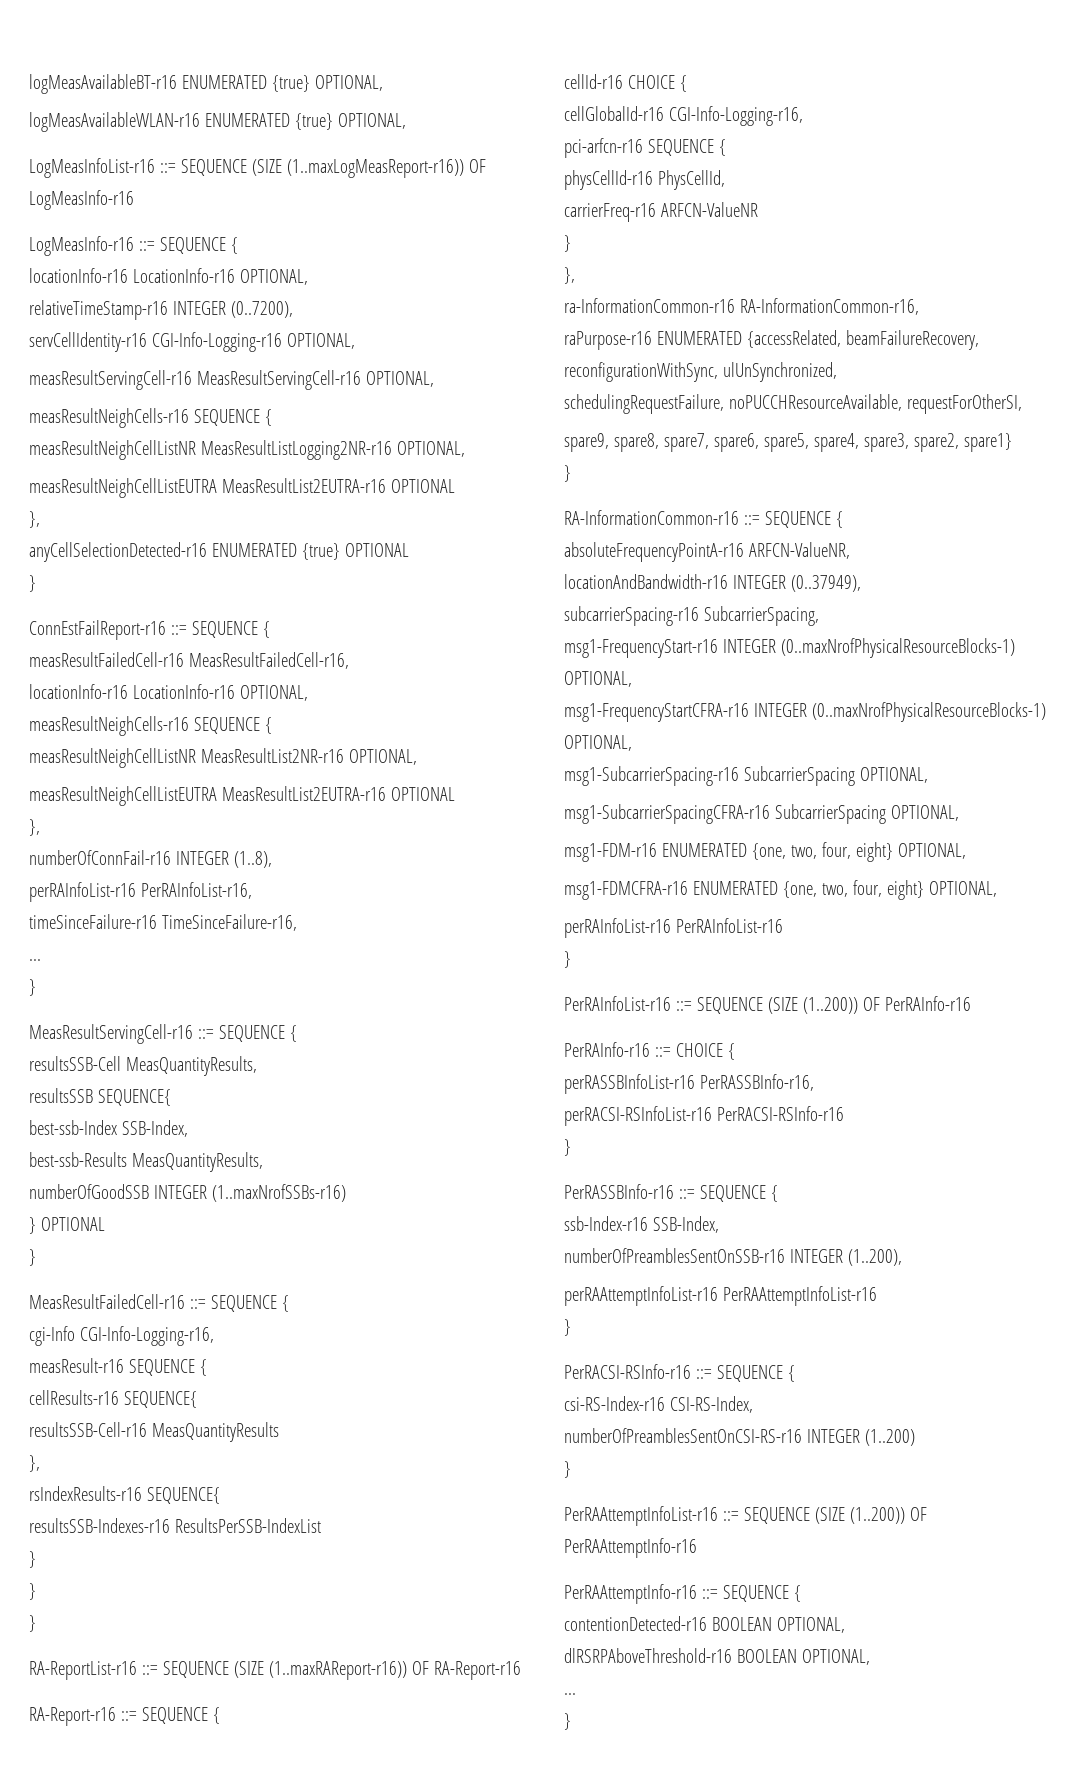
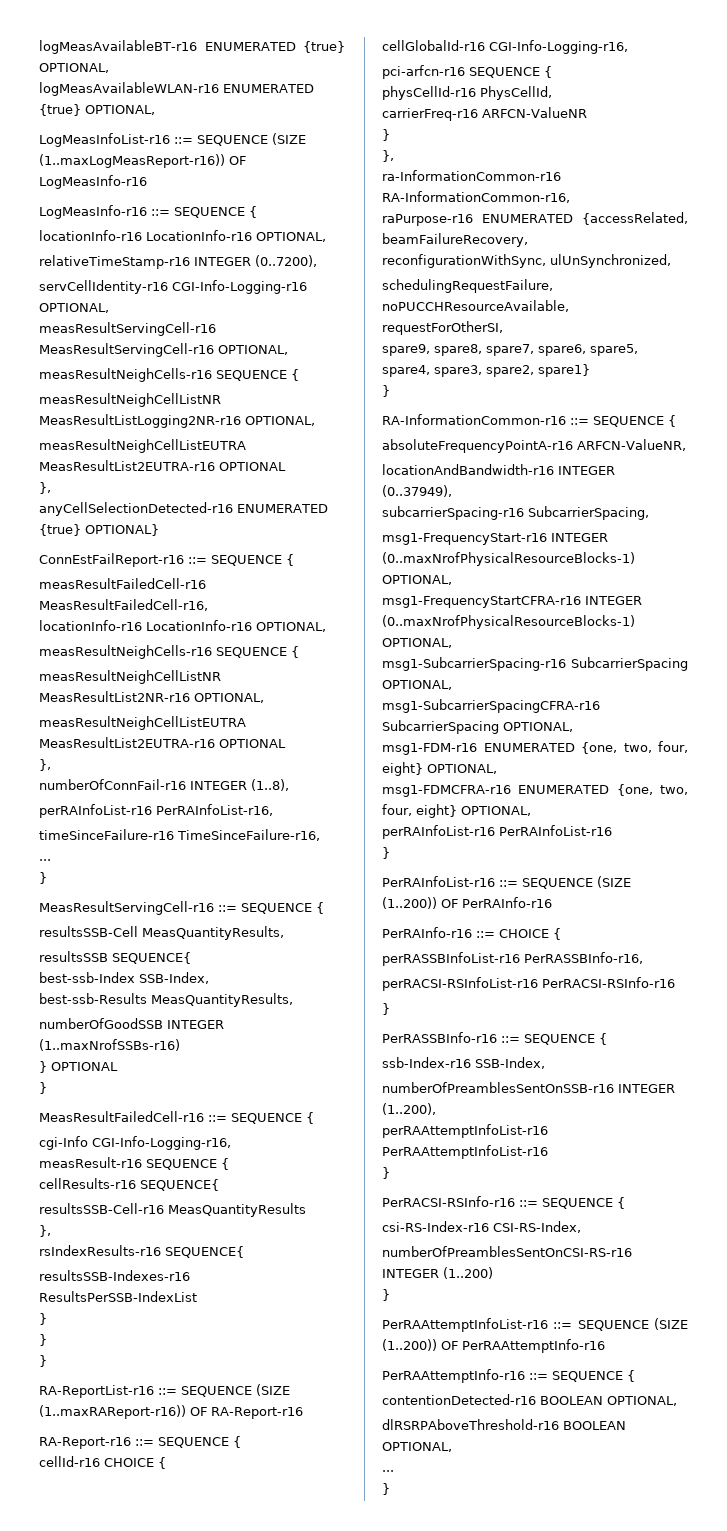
- anyCellSelectionDetected-r16 ENUMERATED {true} OPTIONAL
- }
+ anyCellSelectionDetected-r16 ENUMERATED {true} OPTIONAL}

